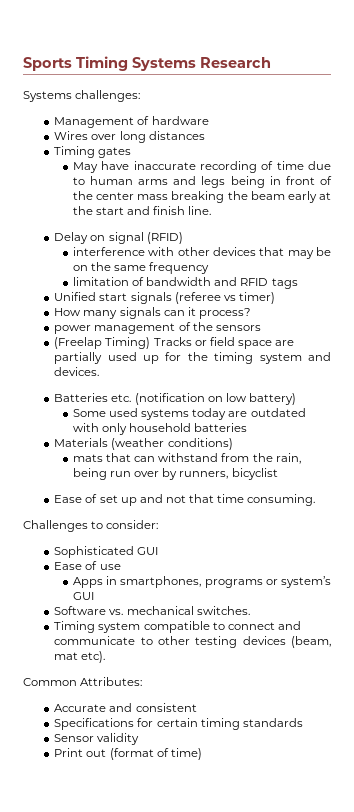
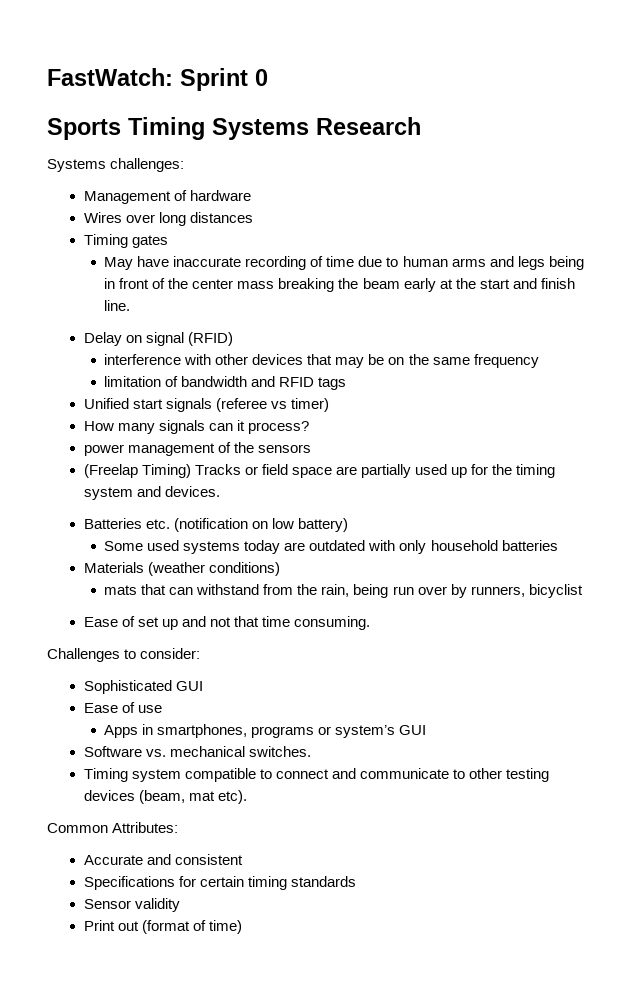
+ FastWatch: Sprint 0

